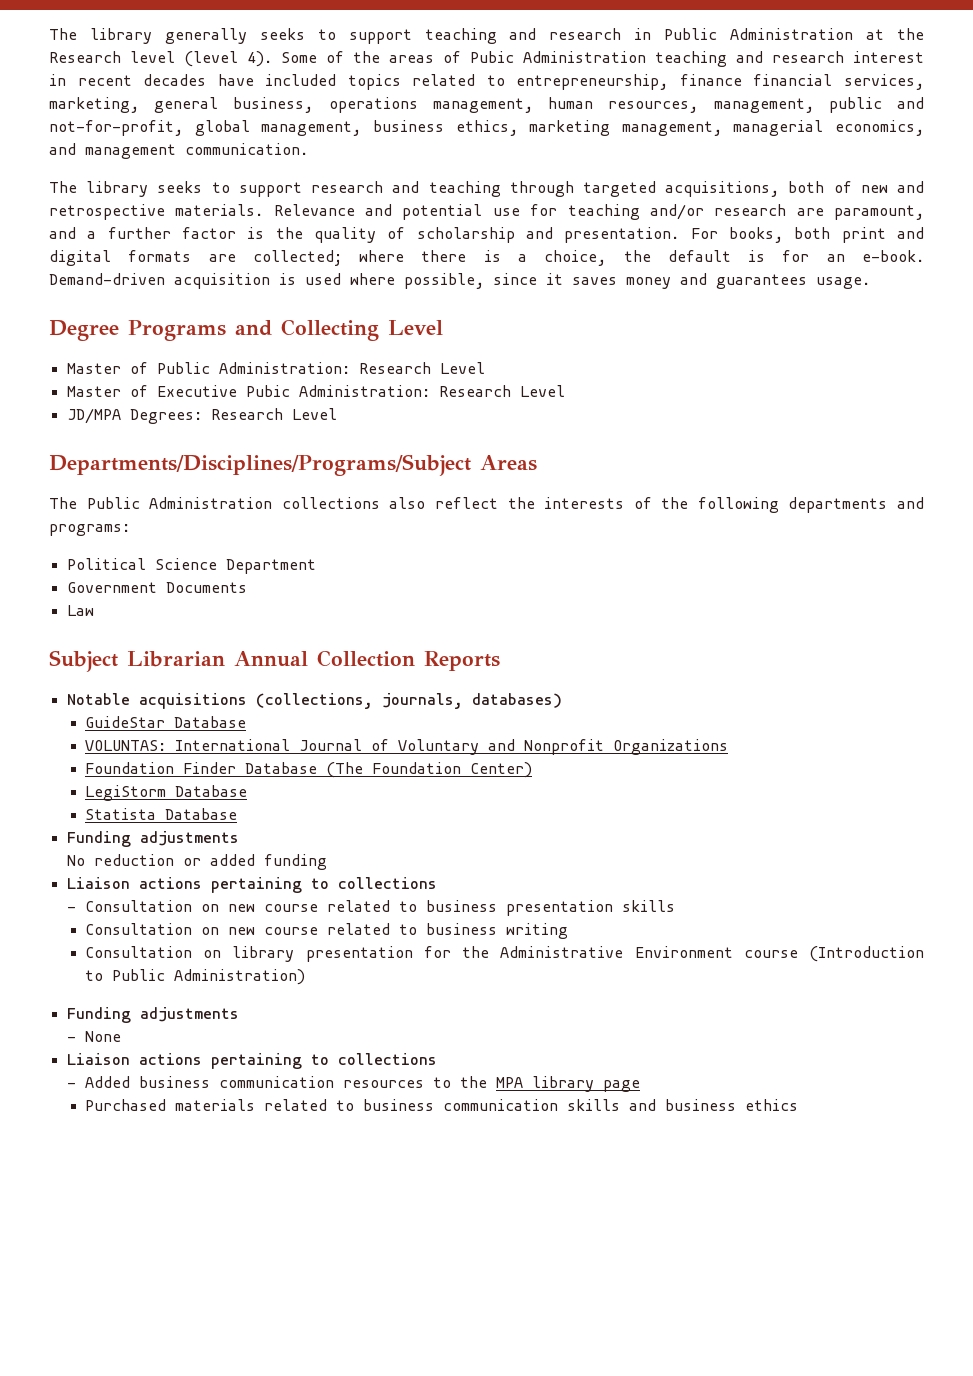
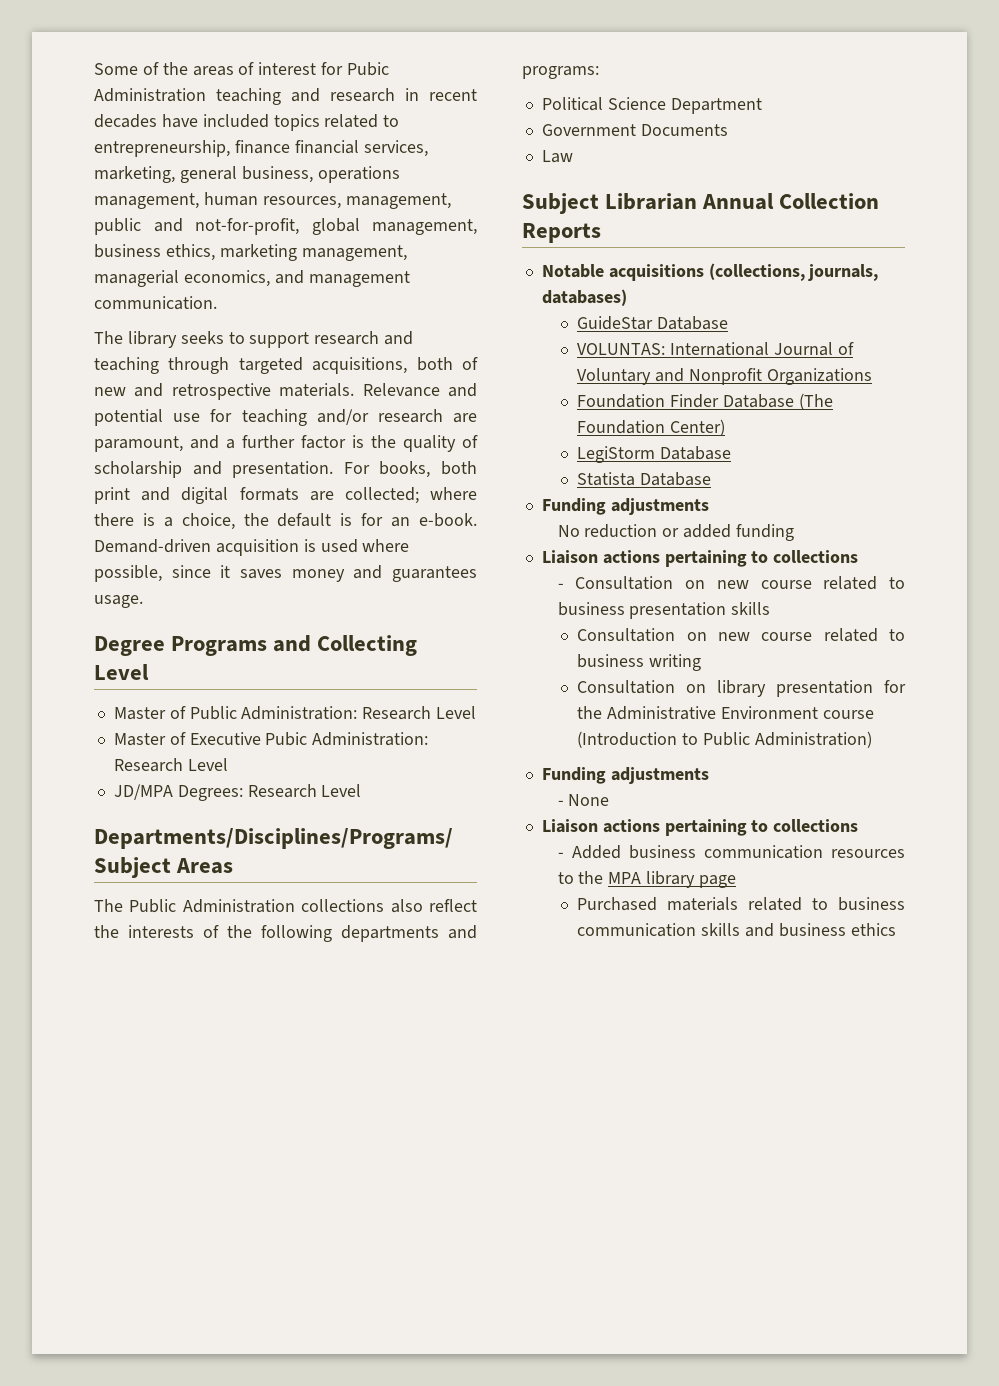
- The library generally seeks to support teaching and research in Public Administration at the Research level (level 4). Some of the areas of Pubic Administration teaching and research interest in recent decades have included topics related to entrepreneurship, finance financial services, marketing, general business, operations management, human resources, management, public and not-for-profit, global management, business ethics, marketing management, managerial economics, and management communication.
+ Some of the areas of interest for Pubic Administration teaching and research in recent decades have included topics related to entrepreneurship, finance financial services, marketing, general business, operations management, human resources, management, public and not-for-profit, global management, business ethics, marketing management, managerial economics, and management communication.

